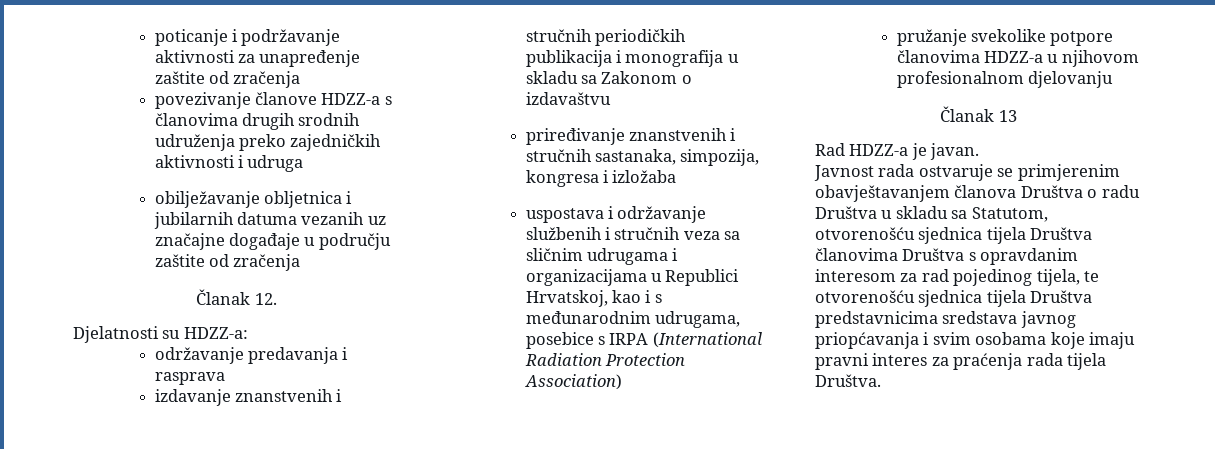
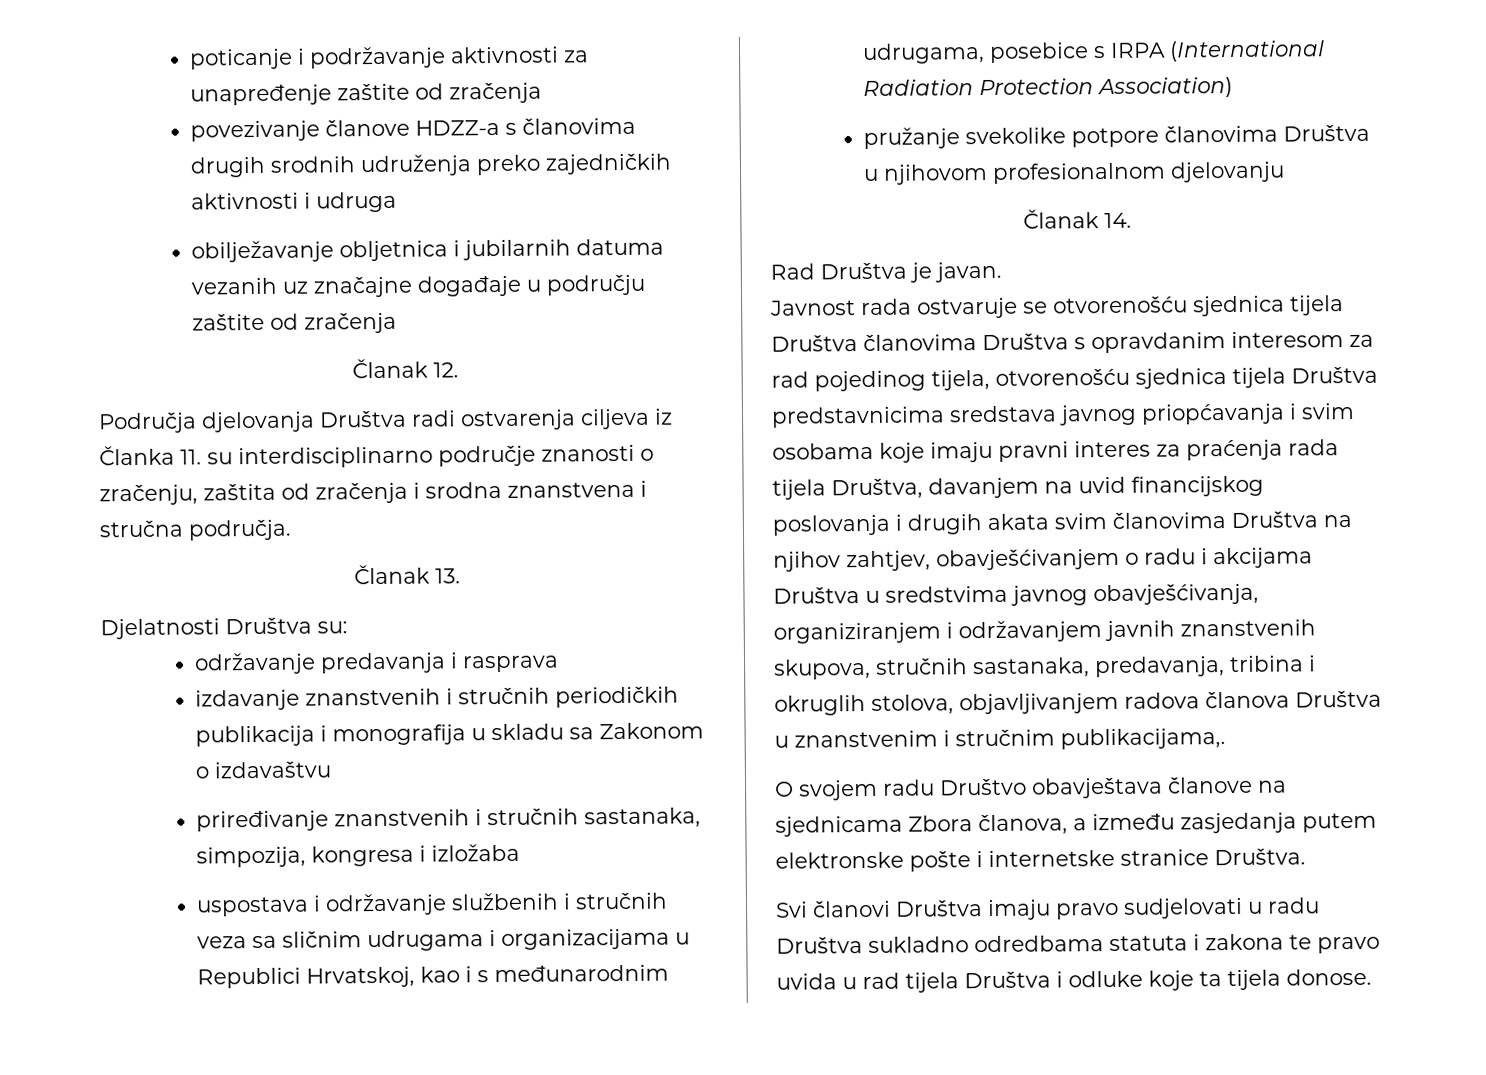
+ Područja djelovanja Društva radi ostvarenja ciljeva iz Članka 11. su interdisciplinarno područje znanosti o zračenju, zaštita od zračenja i srodna znanstvena i stručna područja.
+ Članak 13.
- Djelatnosti su HDZZ-a:
+ Djelatnosti Društva su:
- pružanje svekolike potpore članovima HDZZ-a u njihovom profesionalnom djelovanju
+ pružanje svekolike potpore članovima Društva u njihovom profesionalnom djelovanju
- Članak 13
+ Članak 14.
- Rad HDZZ-a je javan.
+ Rad Društva je javan.
- Javnost rada ostvaruje se primjerenim obavještavanjem članova Društva o radu Društva u skladu sa Statutom, otvorenošću sjednica tijela Društva članovima Društva s opravdanim interesom za rad pojedinog tijela, te otvorenošću sjednica tijela Društva predstavnicima sredstava javnog priopćavanja i svim osobama koje imaju pravni interes za praćenja rada tijela Društva.
+ Javnost rada ostvaruje se otvorenošću sjednica tijela Društva članovima Društva s opravdanim interesom za rad pojedinog tijela, otvorenošću sjednica tijela Društva predstavnicima sredstava javnog priopćavanja i svim osobama koje imaju pravni interes za praćenja rada tijela Društva, davanjem na uvid financijskog poslovanja i drugih akata svim članovima Društva na njihov zahtjev, obavješćivanjem o radu i akcijama Društva u sredstvima javnog obavješćivanja, organiziranjem i održavanjem javnih znanstvenih skupova, stručnih sastanaka, predavanja, tribina i okruglih stolova, objavljivanjem radova članova Društva u znanstvenim i stručnim publikacijama,.
+ O svojem radu Društvo obavještava članove na sjednicama Zbora članova, a između zasjedanja putem elektronske pošte i internetske stranice Društva.
+ Svi članovi Društva imaju pravo sudjelovati u radu Društva sukladno odredbama statuta i zakona te pravo uvida u rad tijela Društva i odluke koje ta tijela donose.

